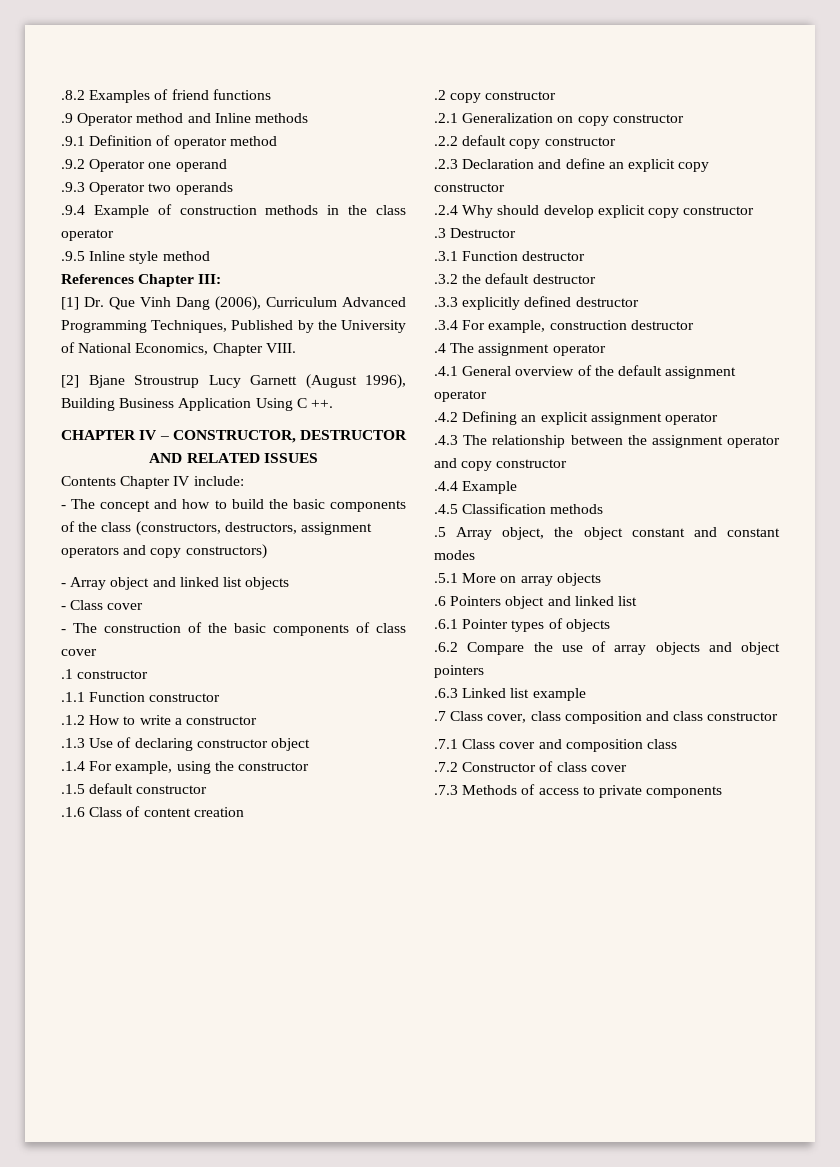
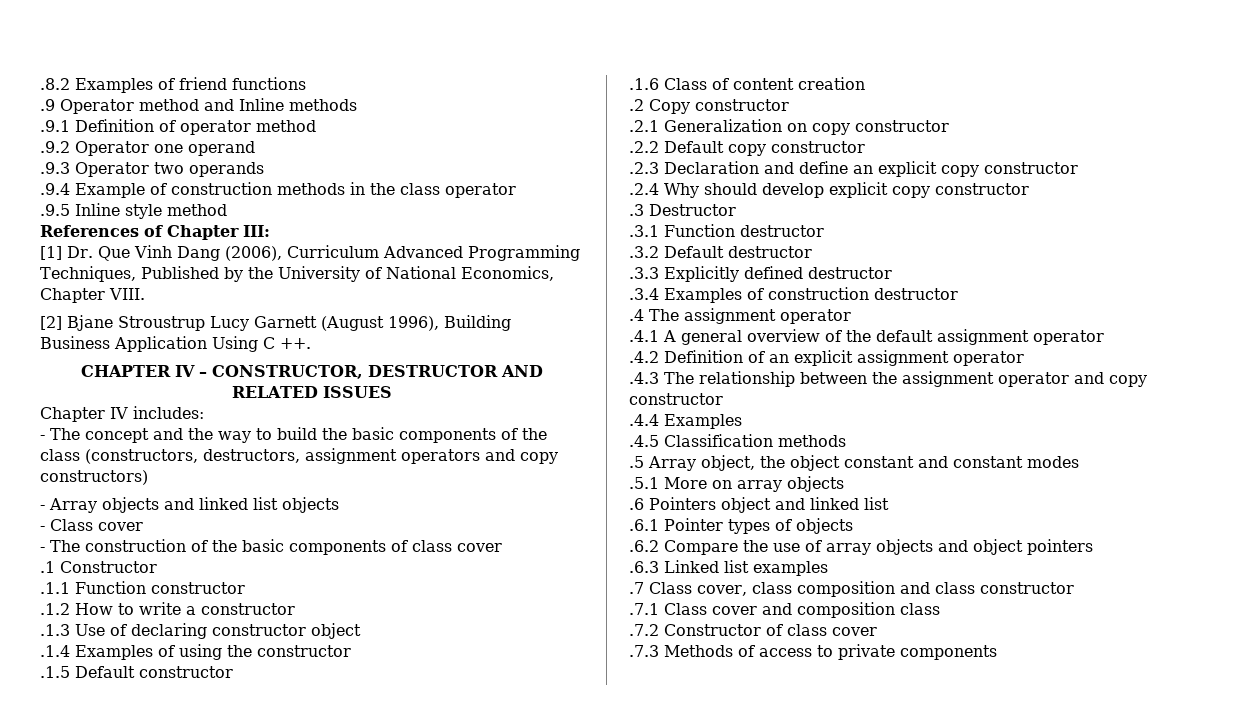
- References Chapter III:
+ References of Chapter III:
- Contents Chapter IV include:
+ Chapter IV includes:
- - The concept and how to build the basic components of the class (constructors, destructors, assignment operators and copy constructors)
+ - The concept and the way to build the basic components of the class (constructors, destructors, assignment operators and copy constructors)
- - Array object and linked list objects
+ - Array objects and linked list objects
- .1 constructor
+ .1 Constructor
- .1.4 For example, using the constructor
+ .1.4 Examples of using the constructor
- .1.5 default constructor
+ .1.5 Default constructor
- .2 copy constructor
+ .2 Copy constructor
- .2.2 default copy constructor
+ .2.2 Default copy constructor
- .3.2 the default destructor
+ .3.2 Default destructor
- .3.3 explicitly defined destructor
+ .3.3 Explicitly defined destructor
- .3.4 For example, construction destructor
+ .3.4 Examples of construction destructor
- .4.1 General overview of the default assignment operator
+ .4.1 A general overview of the default assignment operator
- .4.2 Defining an explicit assignment operator
+ .4.2 Definition of an explicit assignment operator
- .4.4 Example
+ .4.4 Examples
- .6.3 Linked list example
+ .6.3 Linked list examples

